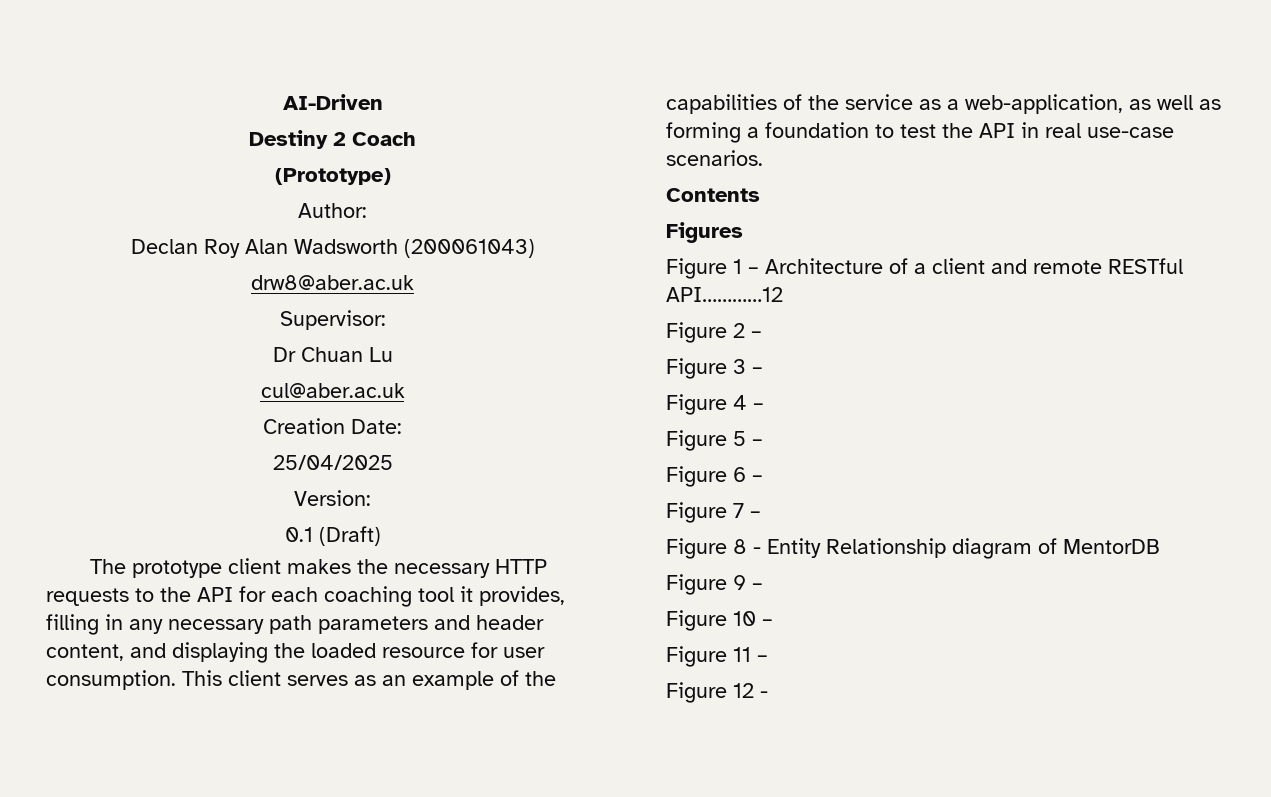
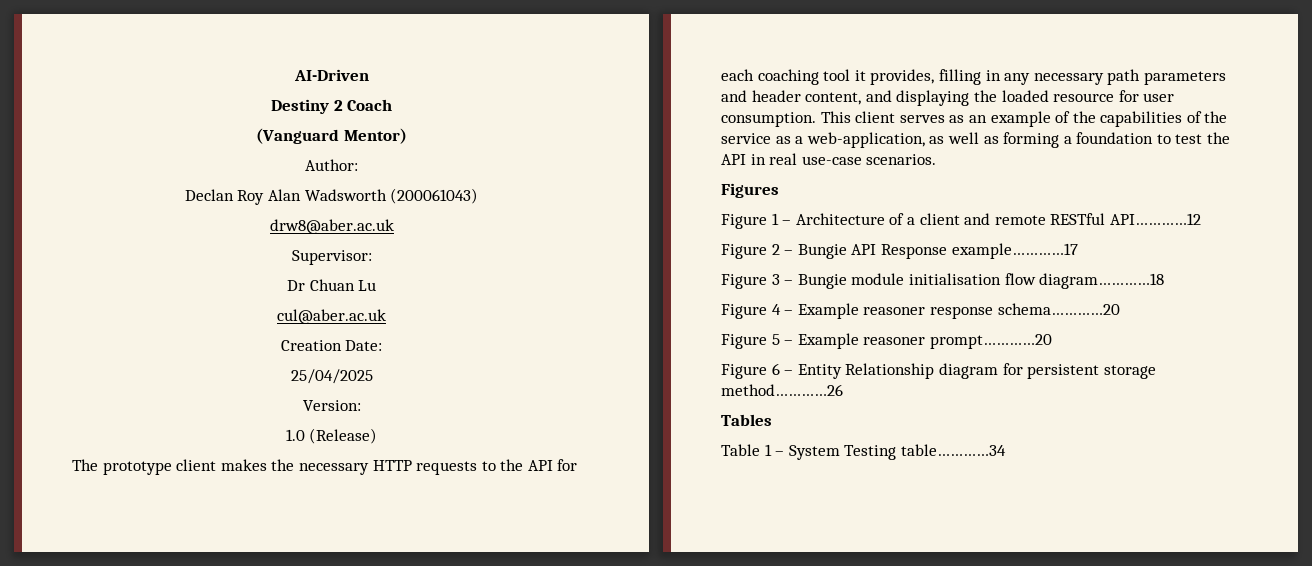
- (Prototype)
+ (Vanguard Mentor)
- 0.1 (Draft)
+ 1.0 (Release)
- Contents
- Figure 2 –
+ Figure 2 – Bungie API Response example…………17
- Figure 3 –
+ Figure 3 – Bungie module initialisation flow diagram…………18
- Figure 4 –
+ Figure 4 – Example reasoner response schema…………20
- Figure 5 –
+ Figure 5 – Example reasoner prompt…………20
- Figure 6 –
- Figure 7 –
- Figure 8 - Entity Relationship diagram of MentorDB
- Figure 9 –
- Figure 10 –
- Figure 11 –
- Figure 12 -
+ Figure 6 – Entity Relationship diagram for persistent storage method…………26
+ Tables
+ Table 1 – System Testing table…………34

